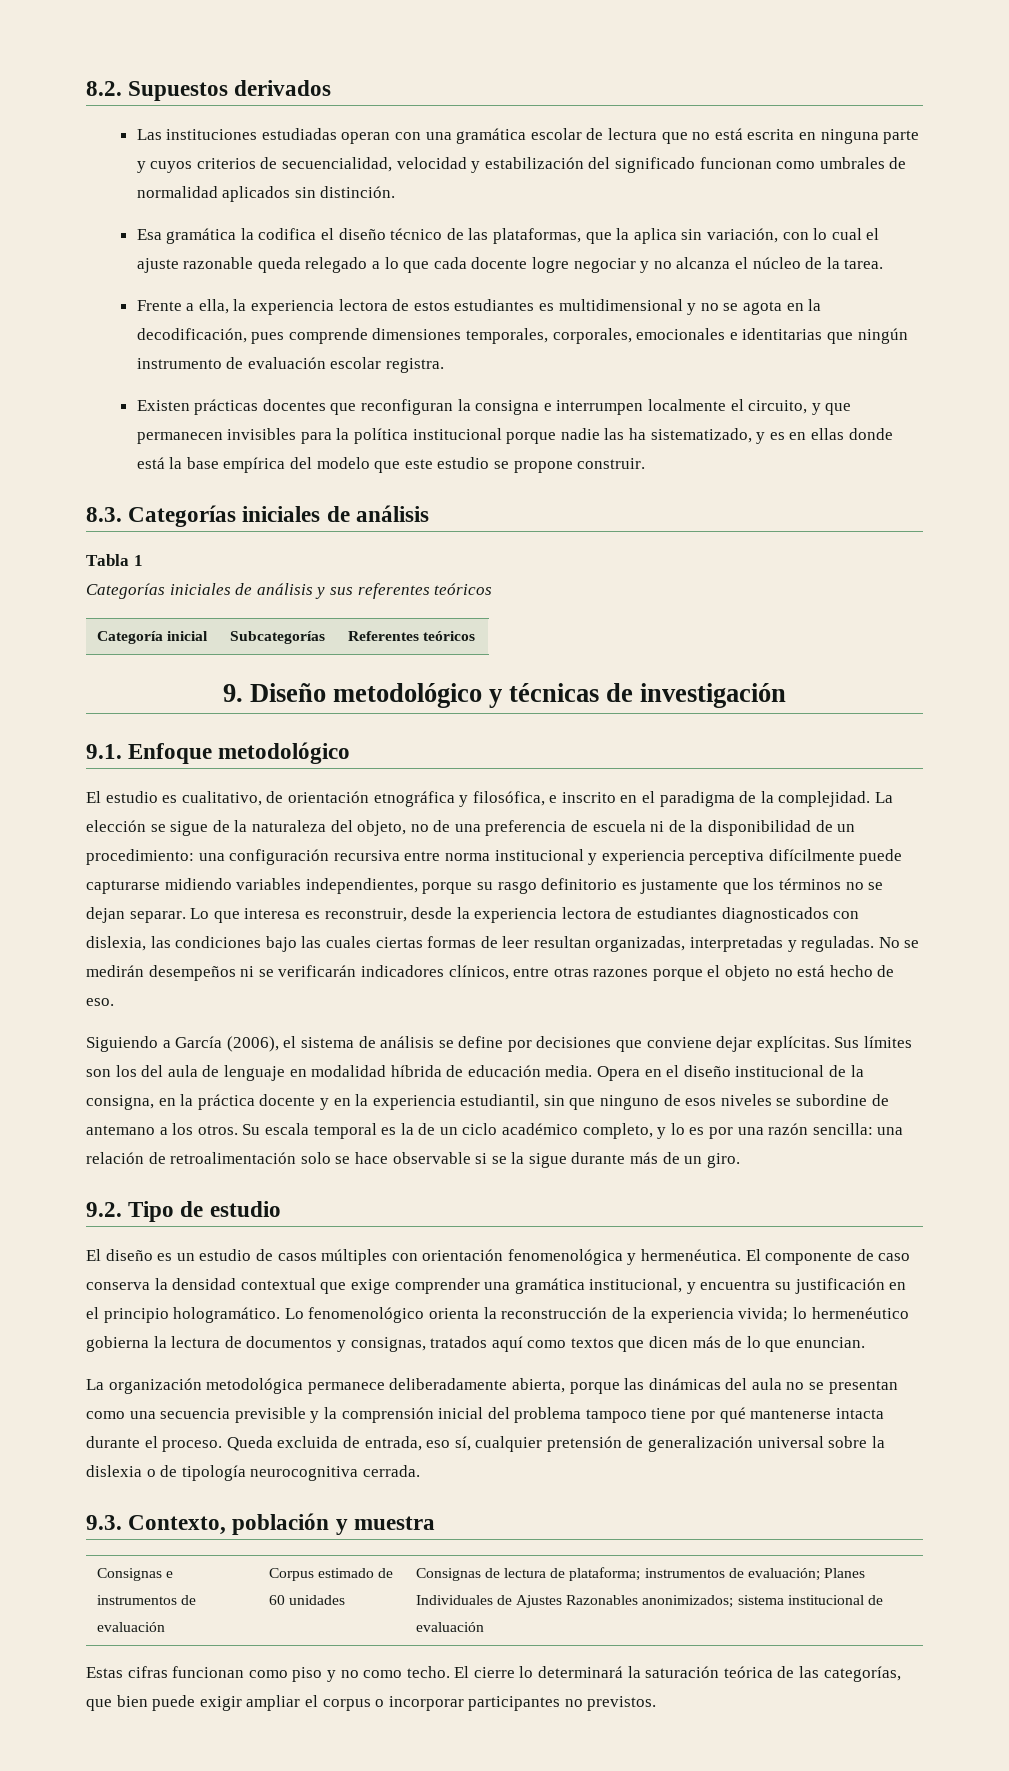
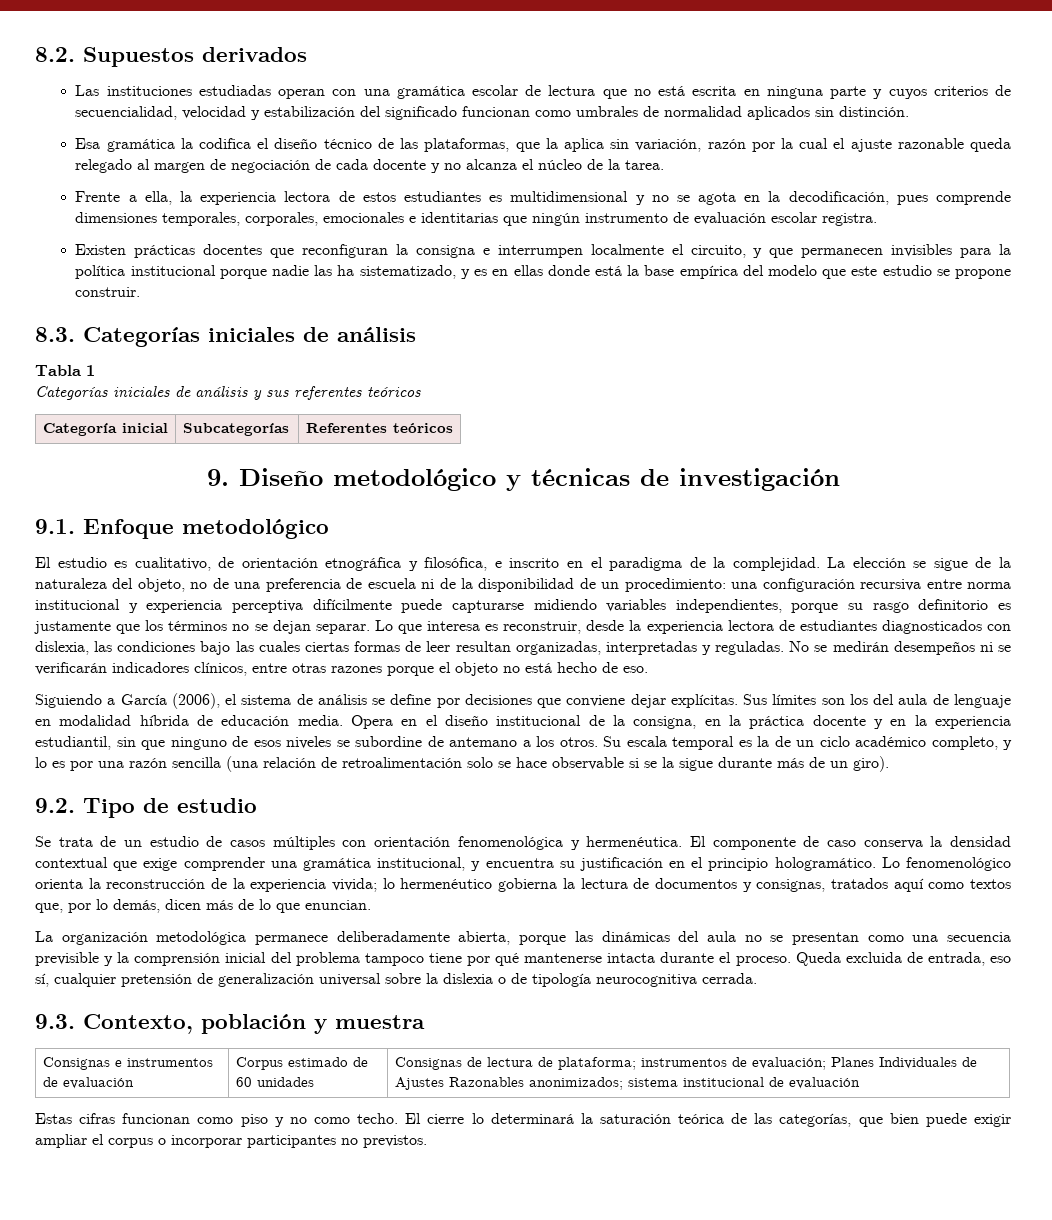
- Esa gramática la codifica el diseño técnico de las plataformas, que la aplica sin variación, con lo cual el ajuste razonable queda relegado a lo que cada docente logre negociar y no alcanza el núcleo de la tarea.
+ Esa gramática la codifica el diseño técnico de las plataformas, que la aplica sin variación, razón por la cual el ajuste razonable queda relegado al margen de negociación de cada docente y no alcanza el núcleo de la tarea.
- Su escala temporal es la de un ciclo académico completo, y lo es por una razón sencilla: una relación de retroalimentación solo se hace observable si se la sigue durante más de un giro.
+ Su escala temporal es la de un ciclo académico completo, y lo es por una razón sencilla (una relación de retroalimentación solo se hace observable si se la sigue durante más de un giro).
- El diseño es un estudio de casos múltiples con orientación fenomenológica y hermenéutica.
+ Se trata de un estudio de casos múltiples con orientación fenomenológica y hermenéutica.
- Lo fenomenológico orienta la reconstrucción de la experiencia vivida; lo hermenéutico gobierna la lectura de documentos y consignas, tratados aquí como textos que dicen más de lo que enuncian.
+ Lo fenomenológico orienta la reconstrucción de la experiencia vivida; lo hermenéutico gobierna la lectura de documentos y consignas, tratados aquí como textos que, por lo demás, dicen más de lo que enuncian.

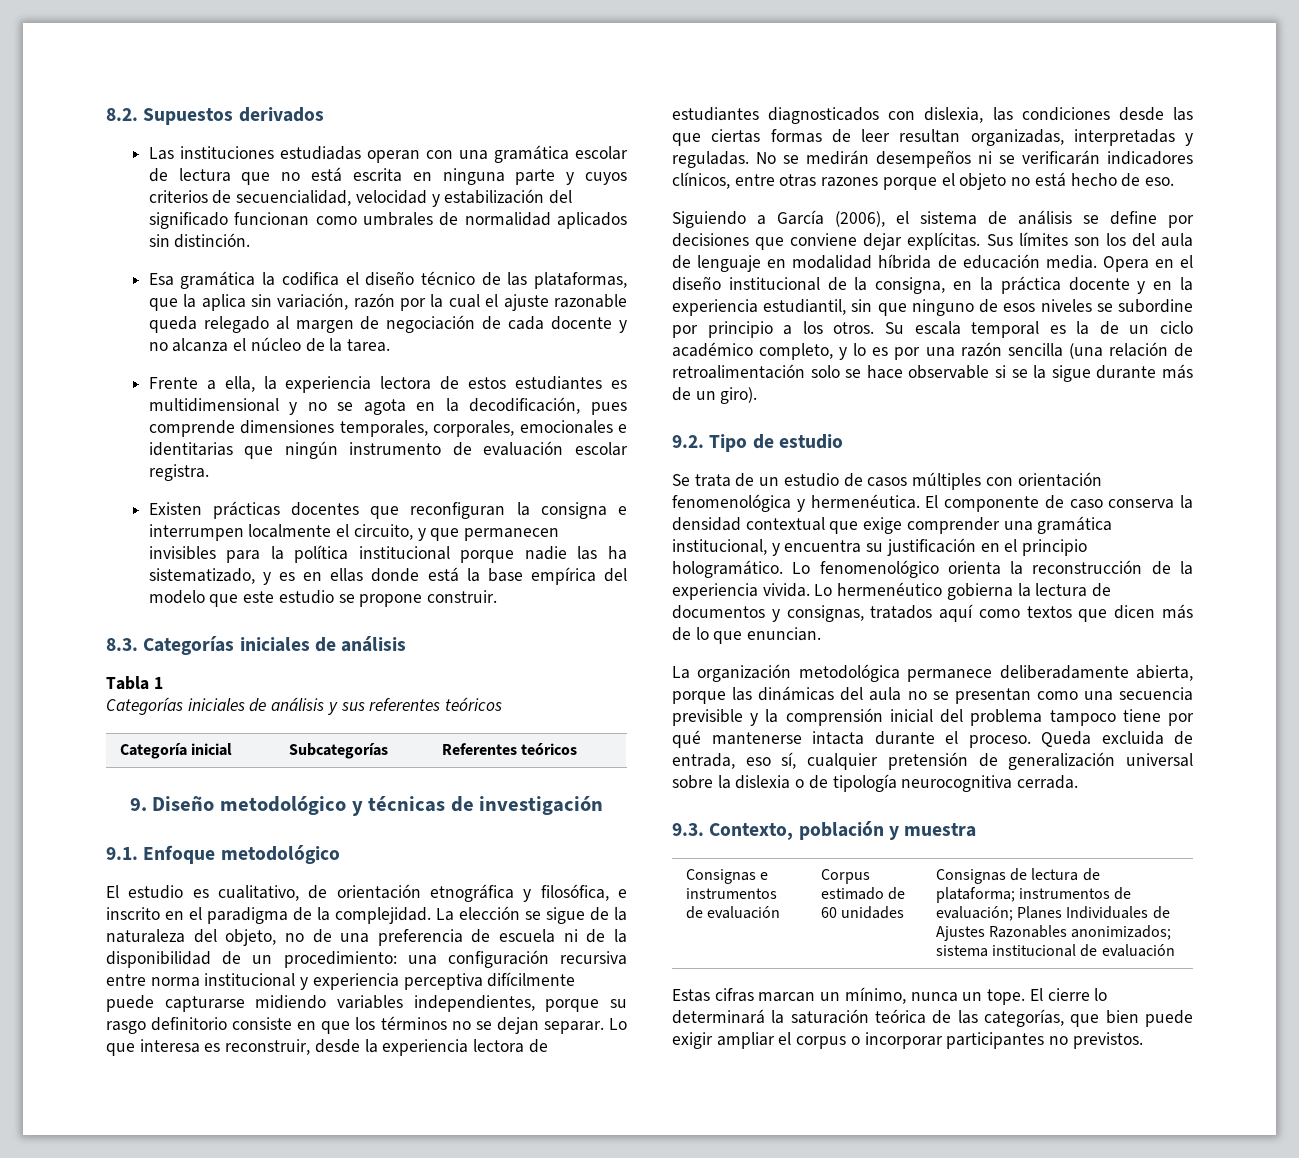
- La elección se sigue de la naturaleza del objeto, no de una preferencia de escuela ni de la disponibilidad de un procedimiento: una configuración recursiva entre norma institucional y experiencia perceptiva difícilmente puede capturarse midiendo variables independientes, porque su rasgo definitorio es justamente que los términos no se dejan separar.
+ La elección se sigue de la naturaleza del objeto, no de una preferencia de escuela ni de la disponibilidad de un procedimiento: una configuración recursiva entre norma institucional y experiencia perceptiva difícilmente puede capturarse midiendo variables independientes, porque su rasgo definitorio consiste en que los términos no se dejan separar.
- Lo que interesa es reconstruir, desde la experiencia lectora de estudiantes diagnosticados con dislexia, las condiciones bajo las cuales ciertas formas de leer resultan organizadas, interpretadas y reguladas.
+ Lo que interesa es reconstruir, desde la experiencia lectora de estudiantes diagnosticados con dislexia, las condiciones desde las que ciertas formas de leer resultan organizadas, interpretadas y reguladas.
- Opera en el diseño institucional de la consigna, en la práctica docente y en la experiencia estudiantil, sin que ninguno de esos niveles se subordine de antemano a los otros.
+ Opera en el diseño institucional de la consigna, en la práctica docente y en la experiencia estudiantil, sin que ninguno de esos niveles se subordine por principio a los otros.
- Lo fenomenológico orienta la reconstrucción de la experiencia vivida; lo hermenéutico gobierna la lectura de documentos y consignas, tratados aquí como textos que, por lo demás, dicen más de lo que enuncian.
+ Lo fenomenológico orienta la reconstrucción de la experiencia vivida. Lo hermenéutico gobierna la lectura de documentos y consignas, tratados aquí como textos que dicen más de lo que enuncian.
- Estas cifras funcionan como piso y no como techo.
+ Estas cifras marcan un mínimo, nunca un tope.

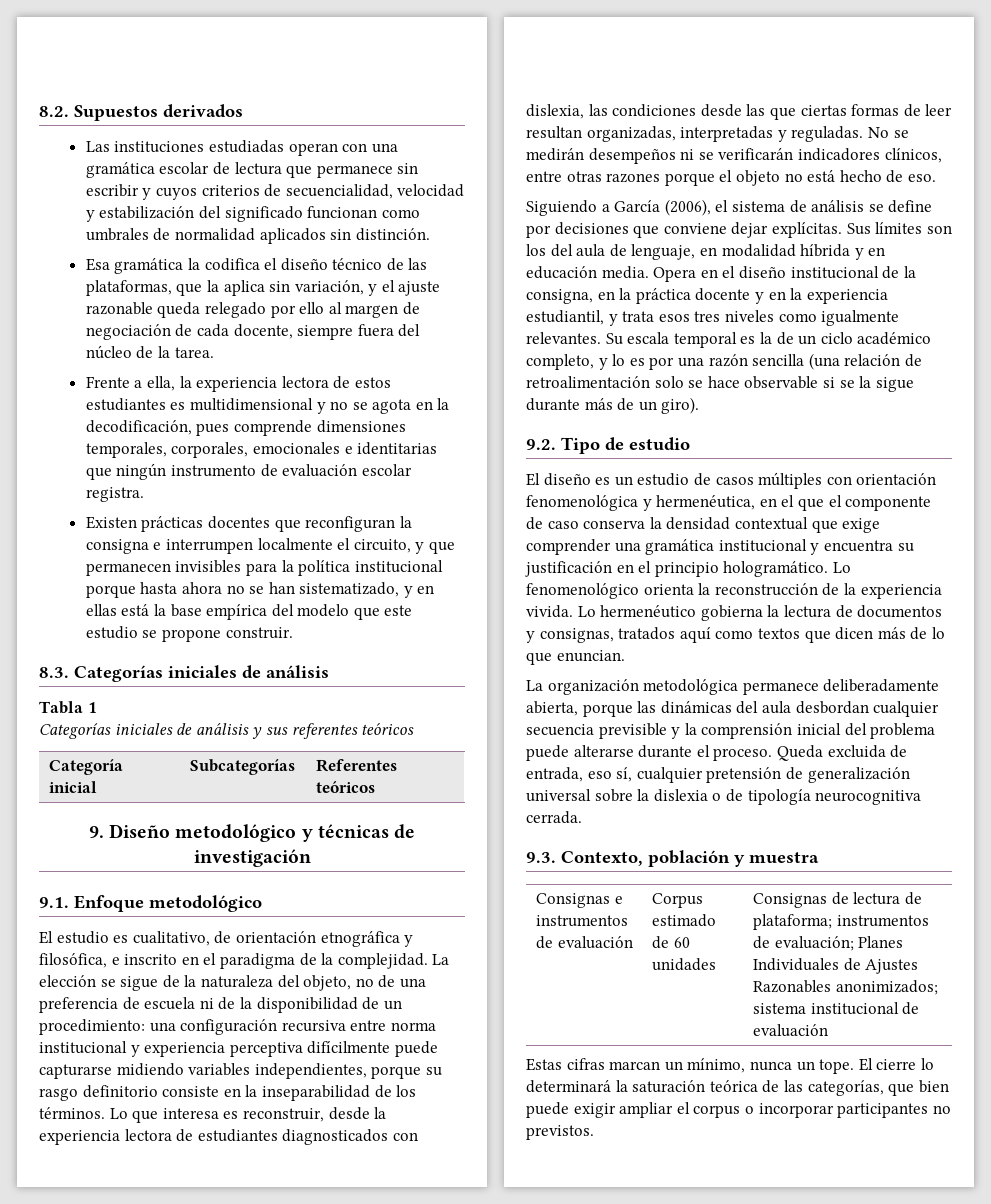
- Las instituciones estudiadas operan con una gramática escolar de lectura que no está escrita en ninguna parte y cuyos criterios de secuencialidad, velocidad y estabilización del significado funcionan como umbrales de normalidad aplicados sin distinción.
+ Las instituciones estudiadas operan con una gramática escolar de lectura que permanece sin escribir y cuyos criterios de secuencialidad, velocidad y estabilización del significado funcionan como umbrales de normalidad aplicados sin distinción.
- Esa gramática la codifica el diseño técnico de las plataformas, que la aplica sin variación, razón por la cual el ajuste razonable queda relegado al margen de negociación de cada docente y no alcanza el núcleo de la tarea.
+ Esa gramática la codifica el diseño técnico de las plataformas, que la aplica sin variación, y el ajuste razonable queda relegado por ello al margen de negociación de cada docente, siempre fuera del núcleo de la tarea.
- Existen prácticas docentes que reconfiguran la consigna e interrumpen localmente el circuito, y que permanecen invisibles para la política institucional porque nadie las ha sistematizado, y es en ellas donde está la base empírica del modelo que este estudio se propone construir.
+ Existen prácticas docentes que reconfiguran la consigna e interrumpen localmente el circuito, y que permanecen invisibles para la política institucional porque hasta ahora no se han sistematizado, y en ellas está la base empírica del modelo que este estudio se propone construir.
- La elección se sigue de la naturaleza del objeto, no de una preferencia de escuela ni de la disponibilidad de un procedimiento: una configuración recursiva entre norma institucional y experiencia perceptiva difícilmente puede capturarse midiendo variables independientes, porque su rasgo definitorio consiste en que los términos no se dejan separar.
+ La elección se sigue de la naturaleza del objeto, no de una preferencia de escuela ni de la disponibilidad de un procedimiento: una configuración recursiva entre norma institucional y experiencia perceptiva difícilmente puede capturarse midiendo variables independientes, porque su rasgo definitorio consiste en la inseparabilidad de los términos.
- Sus límites son los del aula de lenguaje en modalidad híbrida de educación media.
+ Sus límites son los del aula de lenguaje, en modalidad híbrida y en educación media.
- Opera en el diseño institucional de la consigna, en la práctica docente y en la experiencia estudiantil, sin que ninguno de esos niveles se subordine por principio a los otros.
+ Opera en el diseño institucional de la consigna, en la práctica docente y en la experiencia estudiantil, y trata esos tres niveles como igualmente relevantes.
- Se trata de un estudio de casos múltiples con orientación fenomenológica y hermenéutica. El componente de caso conserva la densidad contextual que exige comprender una gramática institucional, y encuentra su justificación en el principio hologramático.
+ El diseño es un estudio de casos múltiples con orientación fenomenológica y hermenéutica, en el que el componente de caso conserva la densidad contextual que exige comprender una gramática institucional y encuentra su justificación en el principio hologramático.
- La organización metodológica permanece deliberadamente abierta, porque las dinámicas del aula no se presentan como una secuencia previsible y la comprensión inicial del problema tampoco tiene por qué mantenerse intacta durante el proceso.
+ La organización metodológica permanece deliberadamente abierta, porque las dinámicas del aula desbordan cualquier secuencia previsible y la comprensión inicial del problema puede alterarse durante el proceso.

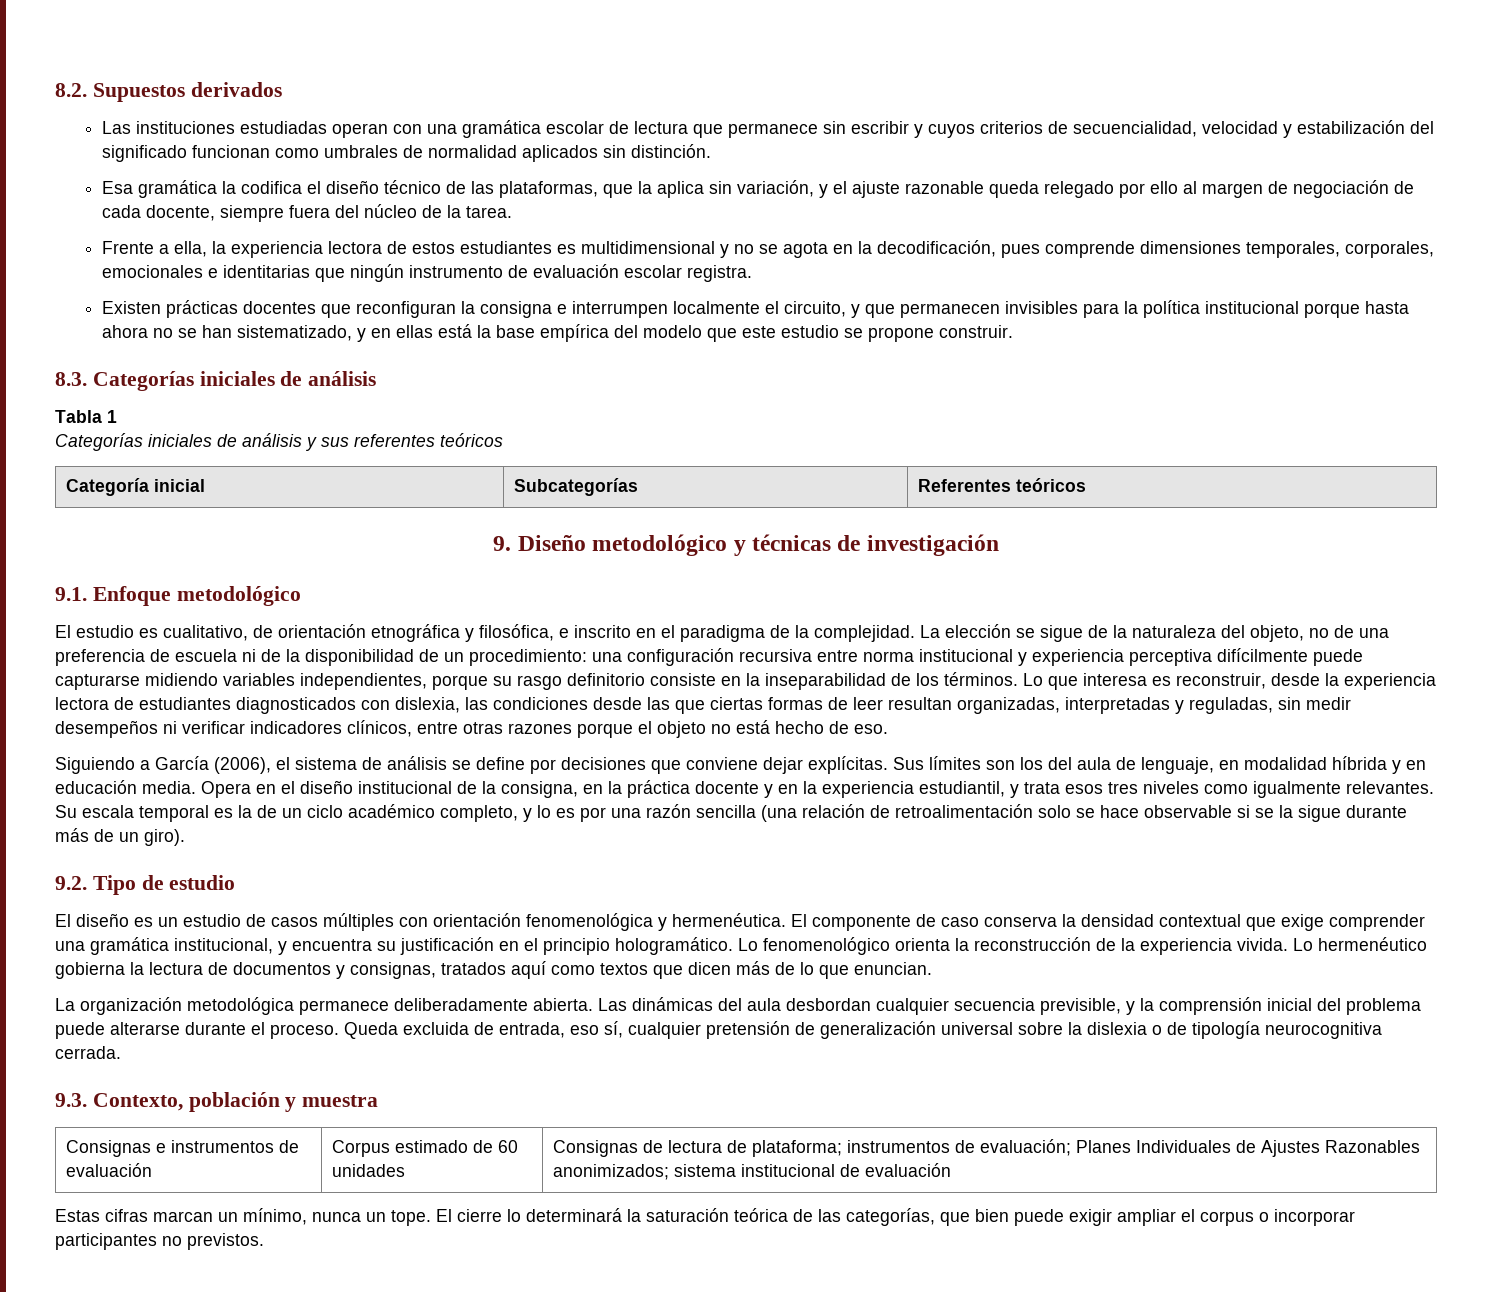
- Lo que interesa es reconstruir, desde la experiencia lectora de estudiantes diagnosticados con dislexia, las condiciones desde las que ciertas formas de leer resultan organizadas, interpretadas y reguladas. No se medirán desempeños ni se verificarán indicadores clínicos, entre otras razones porque el objeto no está hecho de eso.
+ Lo que interesa es reconstruir, desde la experiencia lectora de estudiantes diagnosticados con dislexia, las condiciones desde las que ciertas formas de leer resultan organizadas, interpretadas y reguladas, sin medir desempeños ni verificar indicadores clínicos, entre otras razones porque el objeto no está hecho de eso.
- El diseño es un estudio de casos múltiples con orientación fenomenológica y hermenéutica, en el que el componente de caso conserva la densidad contextual que exige comprender una gramática institucional y encuentra su justificación en el principio hologramático.
+ El diseño es un estudio de casos múltiples con orientación fenomenológica y hermenéutica. El componente de caso conserva la densidad contextual que exige comprender una gramática institucional, y encuentra su justificación en el principio hologramático.
- La organización metodológica permanece deliberadamente abierta, porque las dinámicas del aula desbordan cualquier secuencia previsible y la comprensión inicial del problema puede alterarse durante el proceso.
+ La organización metodológica permanece deliberadamente abierta. Las dinámicas del aula desbordan cualquier secuencia previsible, y la comprensión inicial del problema puede alterarse durante el proceso.

